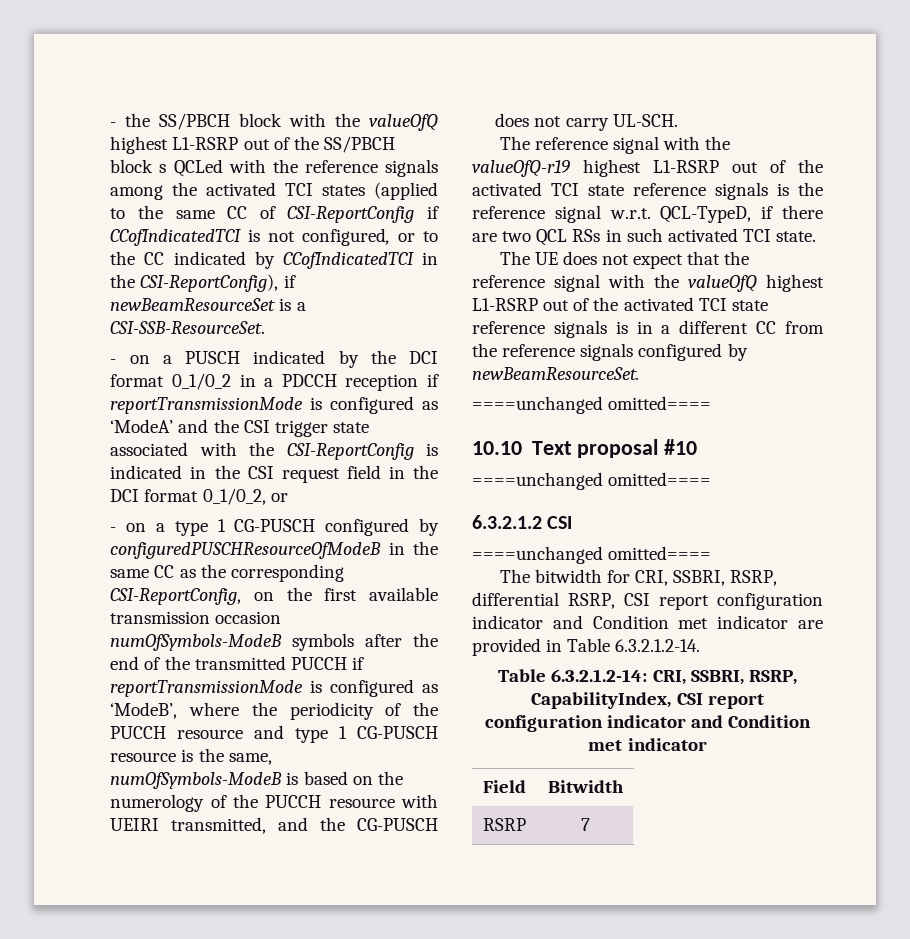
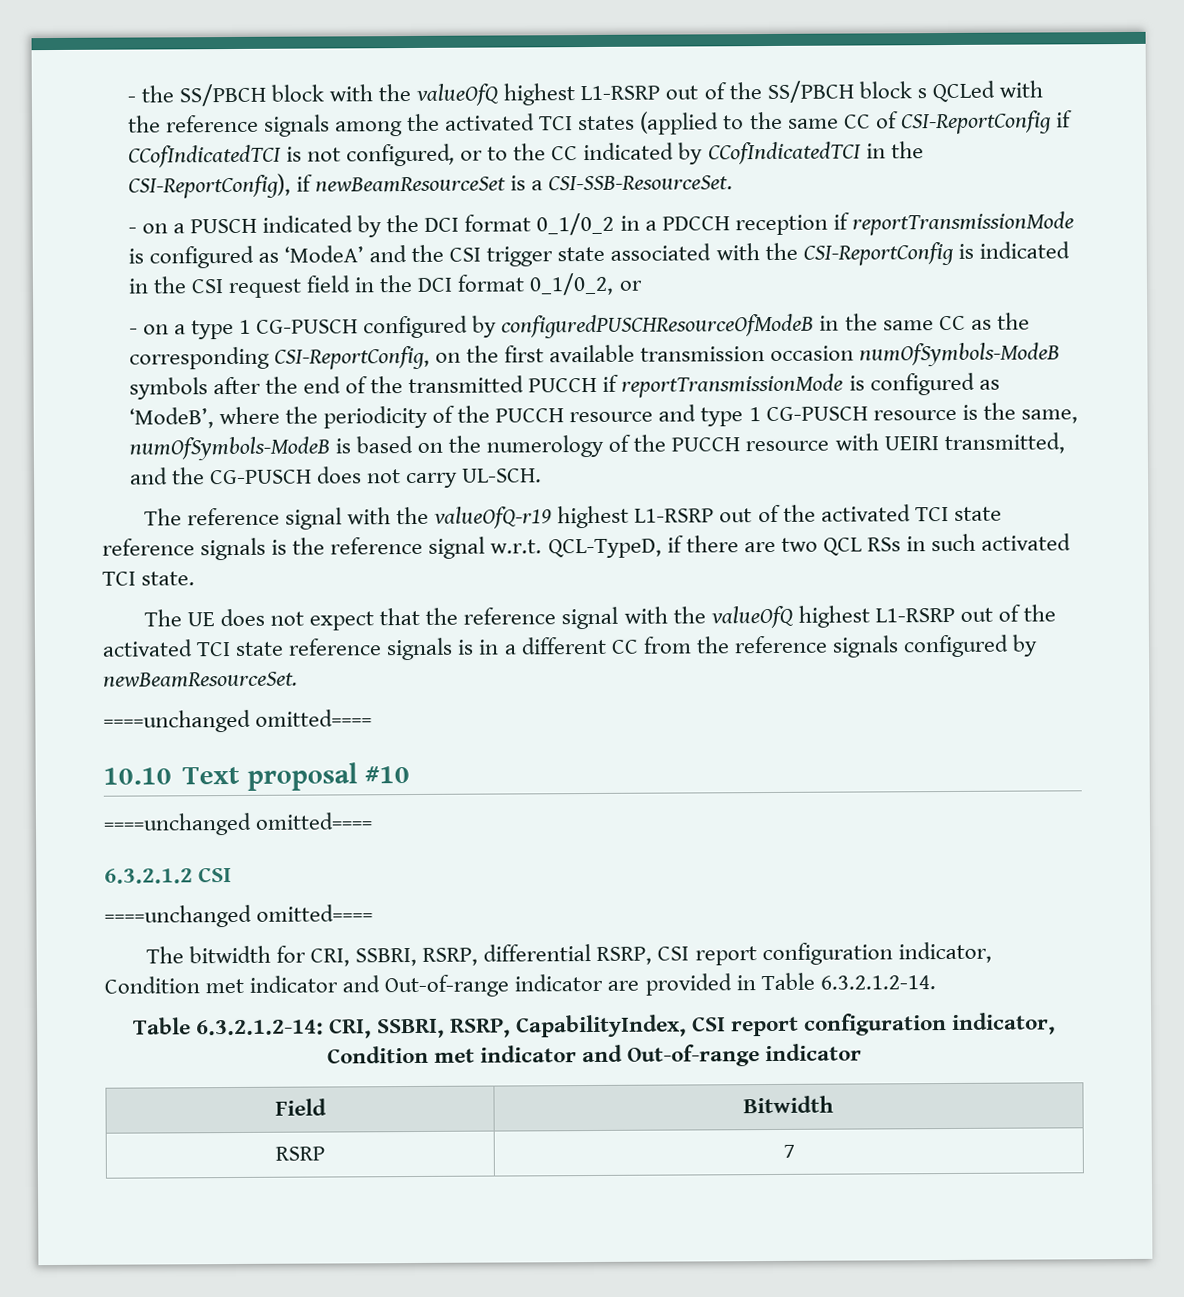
- The bitwidth for CRI, SSBRI, RSRP, differential RSRP, CSI report configuration indicator and Condition met indicator are provided in Table 6.3.2.1.2-14.
+ The bitwidth for CRI, SSBRI, RSRP, differential RSRP, CSI report configuration indicator, Condition met indicator and Out-of-range indicator are provided in Table 6.3.2.1.2-14.
- Table 6.3.2.1.2-14: CRI, SSBRI, RSRP, CapabilityIndex, CSI report configuration indicator and Condition met indicator
+ Table 6.3.2.1.2-14: CRI, SSBRI, RSRP, CapabilityIndex, CSI report configuration indicator, Condition met indicator and Out-of-range indicator

